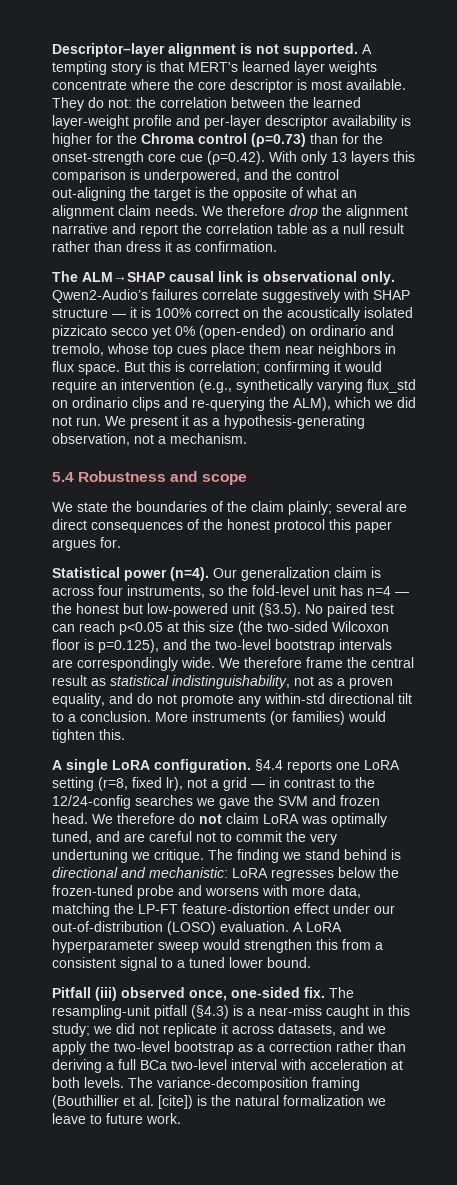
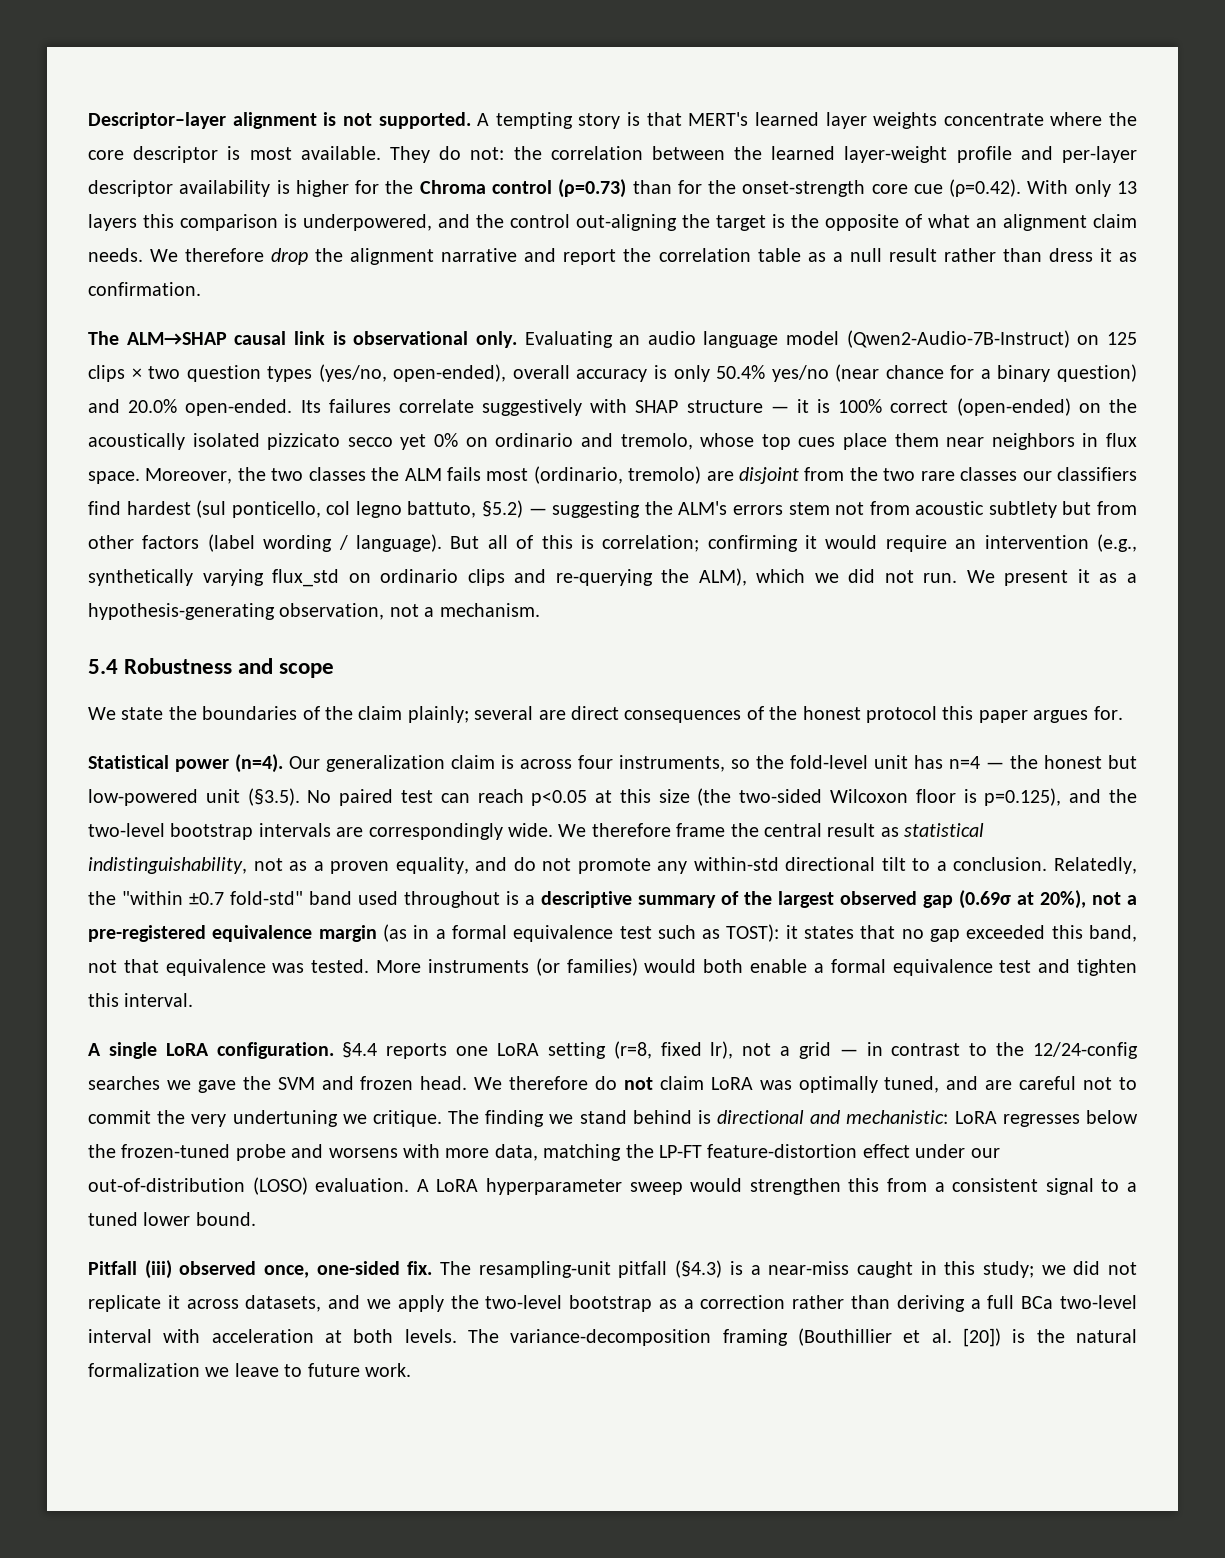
- Qwen2-Audio’s failures correlate suggestively with SHAP structure — it is 100% correct on the acoustically isolated pizzicato secco yet 0% (open-ended) on ordinario and tremolo, whose top cues place them near neighbors in flux space.
+ Evaluating an audio language model (Qwen2-Audio-7B-Instruct) on 125 clips × two question types (yes/no, open-ended), overall accuracy is only 50.4% yes/no (near chance for a binary question) and 20.0% open-ended. Its failures correlate suggestively with SHAP structure — it is 100% correct (open-ended) on the acoustically isolated pizzicato secco yet 0% on ordinario and tremolo, whose top cues place them near neighbors in flux space.
- But this is correlation; confirming it would require an intervention (e.g., synthetically varying flux_std on ordinario clips and re-querying the ALM), which we did not run.
+ Moreover, the two classes the ALM fails most (ordinario, tremolo) are disjoint from the two rare classes our classifiers find hardest (sul ponticello, col legno battuto, §5.2) — suggesting the ALM's errors stem not from acoustic subtlety but from other factors (label wording / language). But all of this is correlation; confirming it would require an intervention (e.g., synthetically varying flux_std on ordinario clips and re-querying the ALM), which we did not run.
+ Relatedly, the "within ±0.7 fold-std" band used throughout is a descriptive summary of the largest observed gap (0.69σ at 20%), not a pre-registered equivalence margin (as in a formal equivalence test such as TOST): it states that no gap exceeded this band, not that equivalence was tested.
- More instruments (or families) would tighten this.
+ More instruments (or families) would both enable a formal equivalence test and tighten this interval.
- The variance-decomposition framing (Bouthillier et al. [cite]) is the natural formalization we leave to future work.
+ The variance-decomposition framing (Bouthillier et al. [20]) is the natural formalization we leave to future work.

